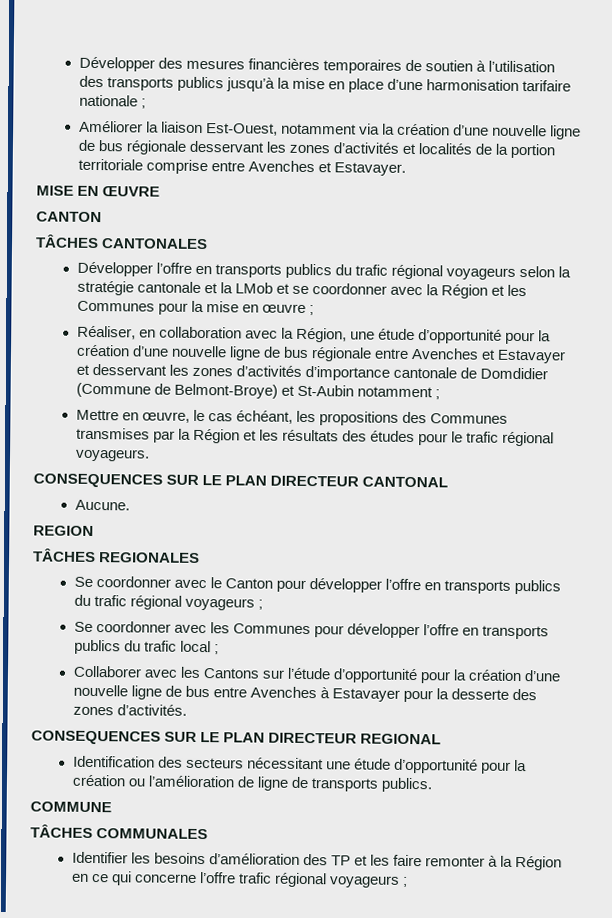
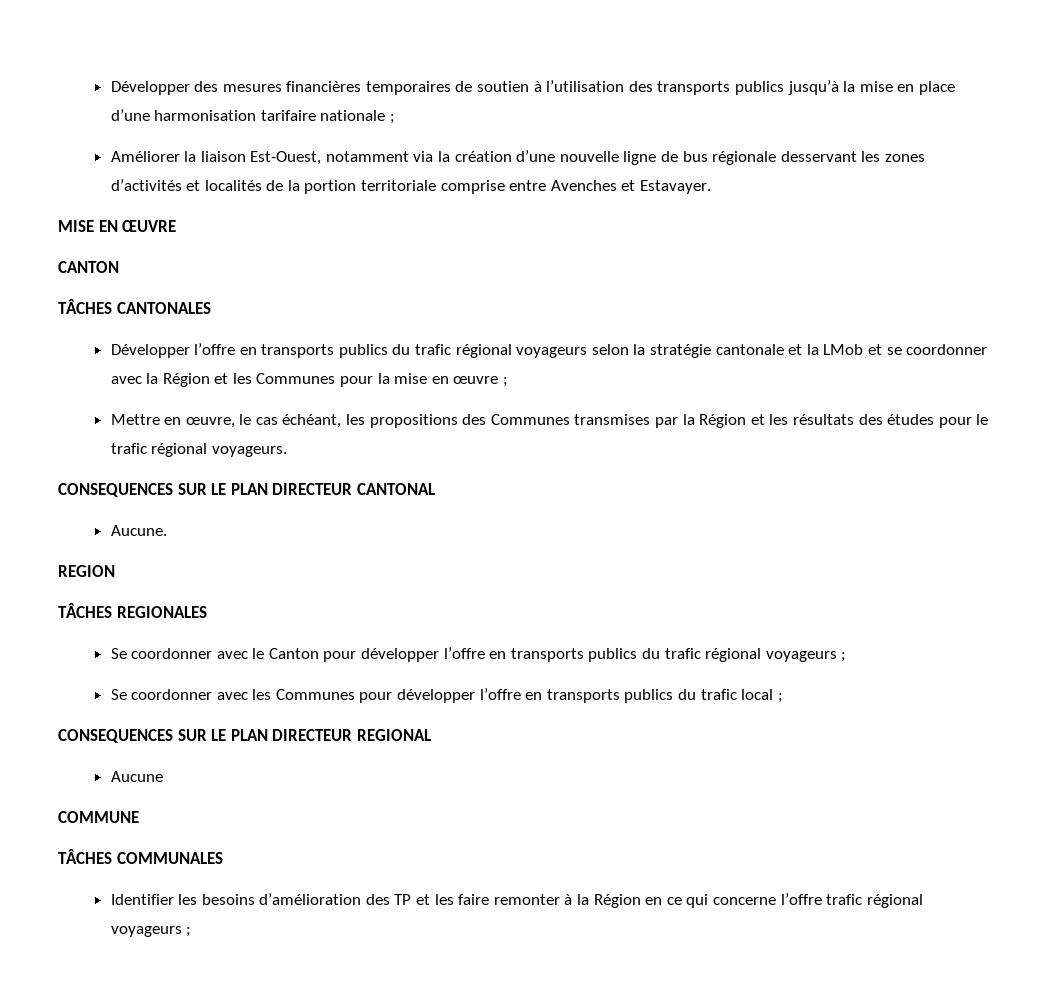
- Réaliser, en collaboration avec la Région, une étude d’opportunité pour la création d’une nouvelle ligne de bus régionale entre Avenches et Estavayer et desservant les zones d’activités d’importance cantonale de Domdidier (Commune de Belmont-Broye) et St-Aubin notamment ;
- Collaborer avec les Cantons sur l’étude d’opportunité pour la création d’une nouvelle ligne de bus entre Avenches à Estavayer pour la desserte des zones d’activités.
- Identification des secteurs nécessitant une étude d’opportunité pour la création ou l’amélioration de ligne de transports publics.
+ Aucune

